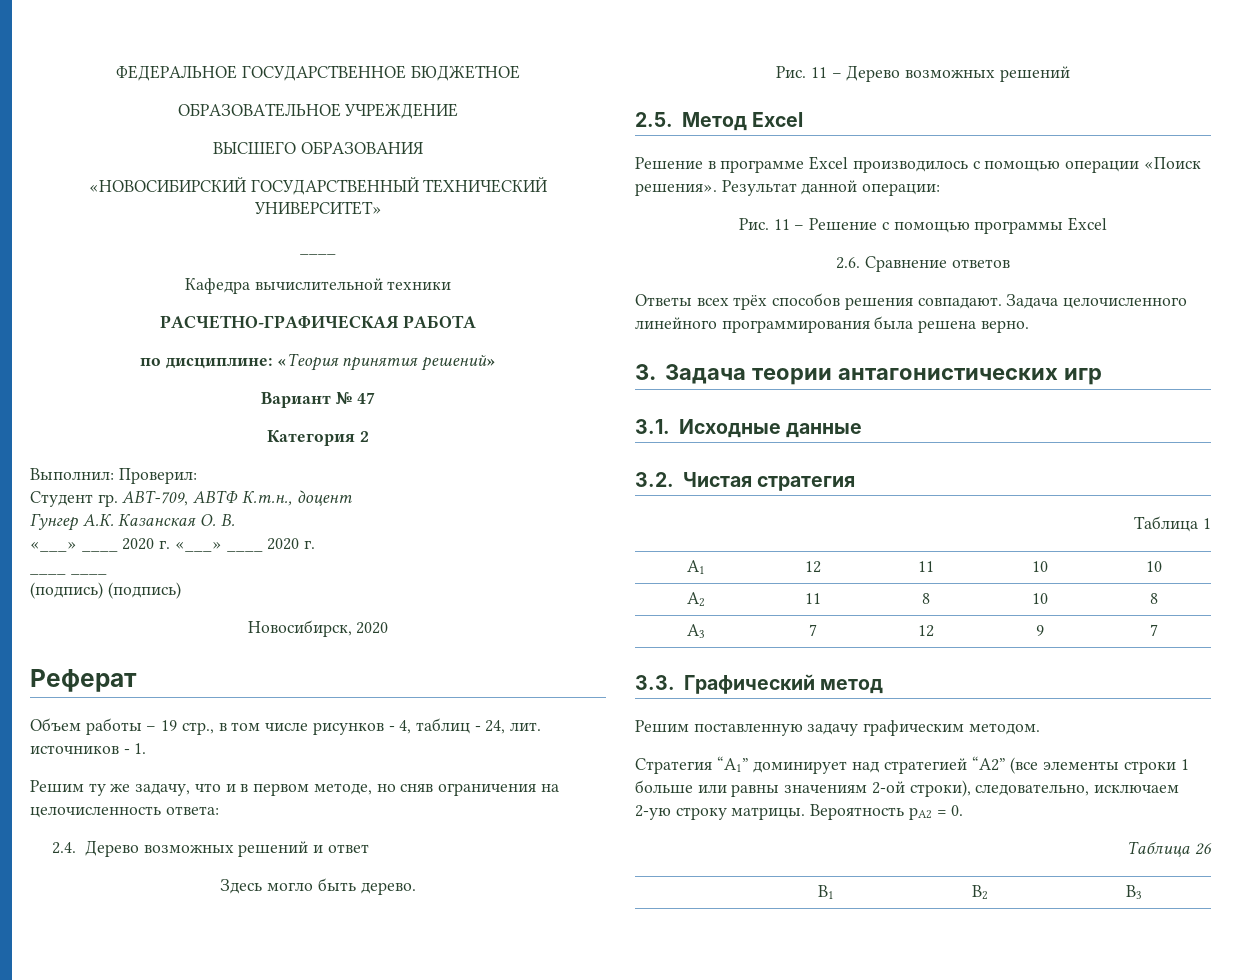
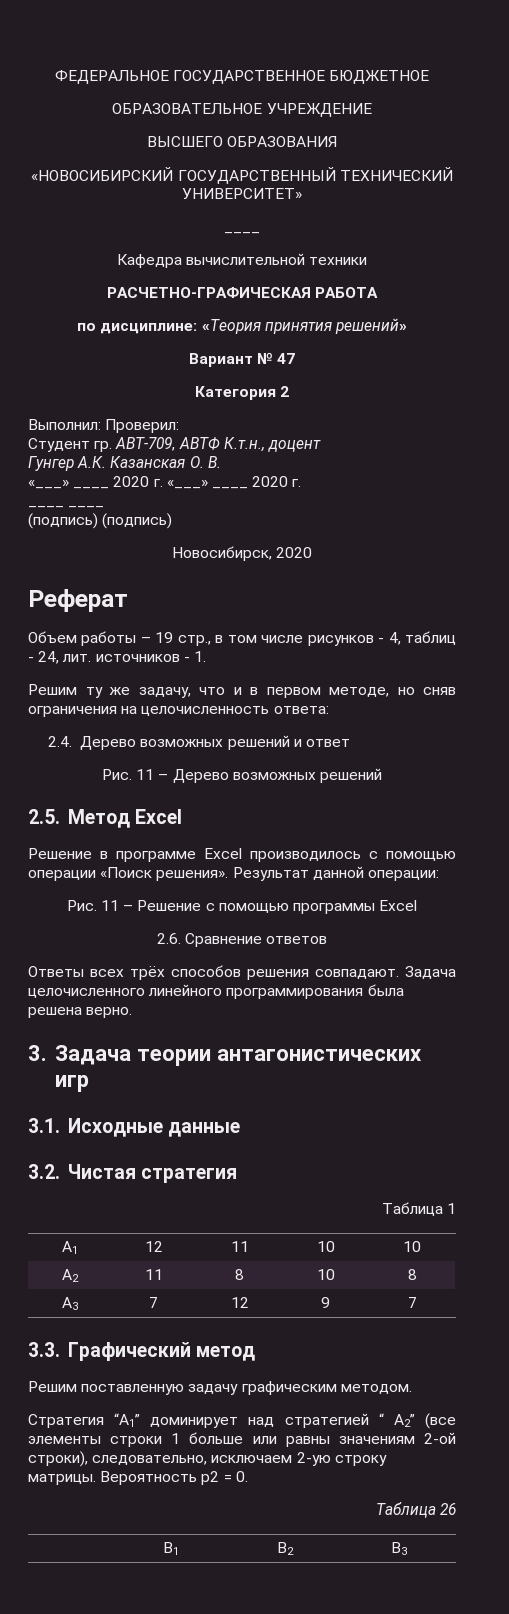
- Здесь могло быть дерево.
- Стратегия “A1” доминирует над стратегией “A2” (все элементы строки 1 больше или равны значениям 2-ой строки), следовательно, исключаем 2-ую строку матрицы.
+ Стратегия “A1” доминирует над стратегией “ A2” (все элементы строки 1 больше или равны значениям 2-ой строки), следовательно, исключаем 2-ую строку матрицы.
- Вероятность pA2 = 0.
+ Вероятность p2 = 0.

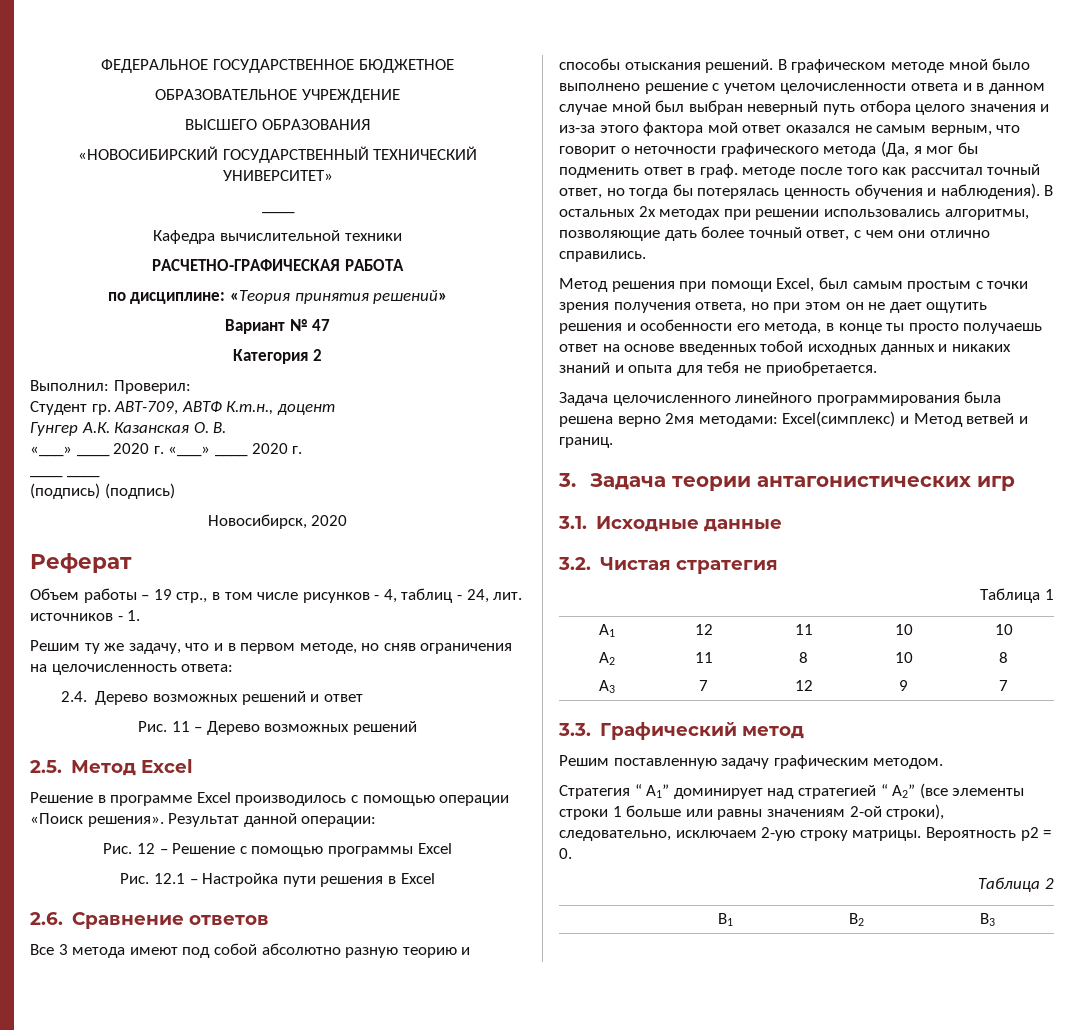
- Рис. 11 – Решение с помощью программы Excel
+ Рис. 12 – Решение с помощью программы Excel
+ Рис. 12.1 – Настройка пути решения в Excel
  2.6. Сравнение ответов
- Ответы всех трёх способов решения совпадают. Задача целочисленного линейного программирования была решена верно.
+ Все 3 метода имеют под собой абсолютно разную теорию и способы отыскания решений. В графическом методе мной было выполнено решение с учетом целочисленности ответа и в данном случае мной был выбран неверный путь отбора целого значения и из-за этого фактора мой ответ оказался не самым верным, что говорит о неточности графического метода (Да, я мог бы подменить ответ в граф. методе после того как рассчитал точный ответ, но тогда бы потерялась ценность обучения и наблюдения). В остальных 2х методах при решении использовались алгоритмы, позволяющие дать более точный ответ, с чем они отлично справились.
+ Метод решения при помощи Excel, был самым простым с точки зрения получения ответа, но при этом он не дает ощутить решения и особенности его метода, в конце ты просто получаешь ответ на основе введенных тобой исходных данных и никаких знаний и опыта для тебя не приобретается.
+ Задача целочисленного линейного программирования была решена верно 2мя методами: Excel(симплекс) и Метод ветвей и границ.
- Стратегия “A1” доминирует над стратегией “ A2” (все элементы строки 1 больше или равны значениям 2-ой строки), следовательно, исключаем 2-ую строку матрицы.
+ Стратегия “ A1” доминирует над стратегией “ A2” (все элементы строки 1 больше или равны значениям 2-ой строки), следовательно, исключаем 2-ую строку матрицы.
- Таблица 26
+ Таблица 2

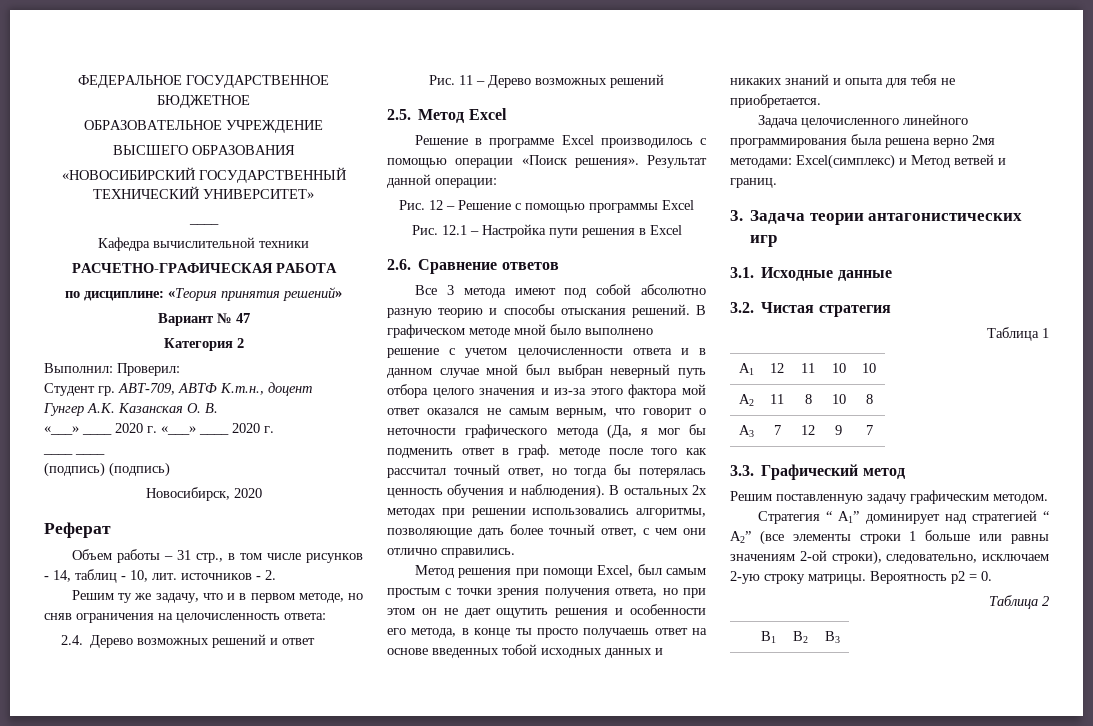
- Объем работы – 19 стр., в том числе рисунков - 4, таблиц - 24, лит. источников - 1.
+ Объем работы – 31 стр., в том числе рисунков - 14, таблиц - 10, лит. источников - 2.

